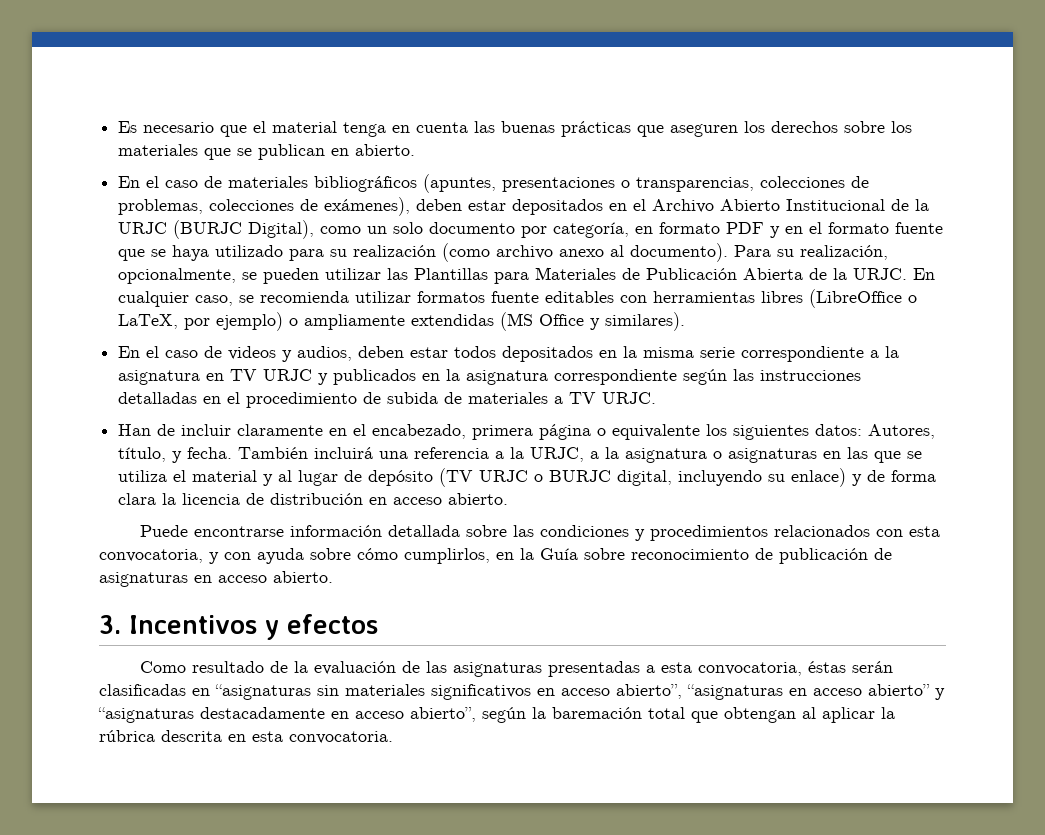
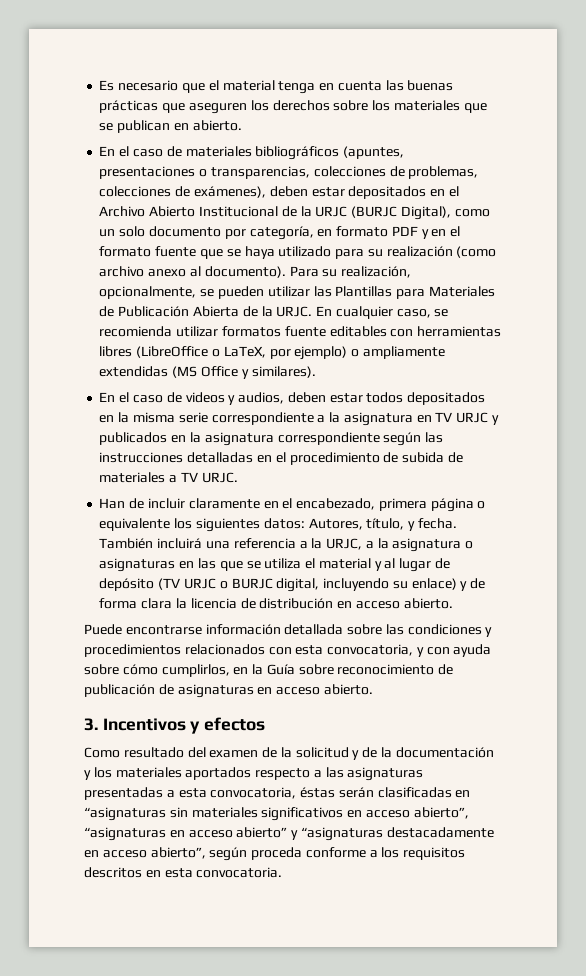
- Como resultado de la evaluación de las asignaturas presentadas a esta convocatoria, éstas serán clasificadas en “asignaturas sin materiales significativos en acceso abierto”, “asignaturas en acceso abierto” y “asignaturas destacadamente en acceso abierto”, según la baremación total que obtengan al aplicar la rúbrica descrita en esta convocatoria.
+ Como resultado del examen de la solicitud y de la documentación y los materiales aportados respecto a las asignaturas presentadas a esta convocatoria, éstas serán clasificadas en “asignaturas sin materiales significativos en acceso abierto”, “asignaturas en acceso abierto” y “asignaturas destacadamente en acceso abierto”, según proceda conforme a los requisitos descritos en esta convocatoria.

